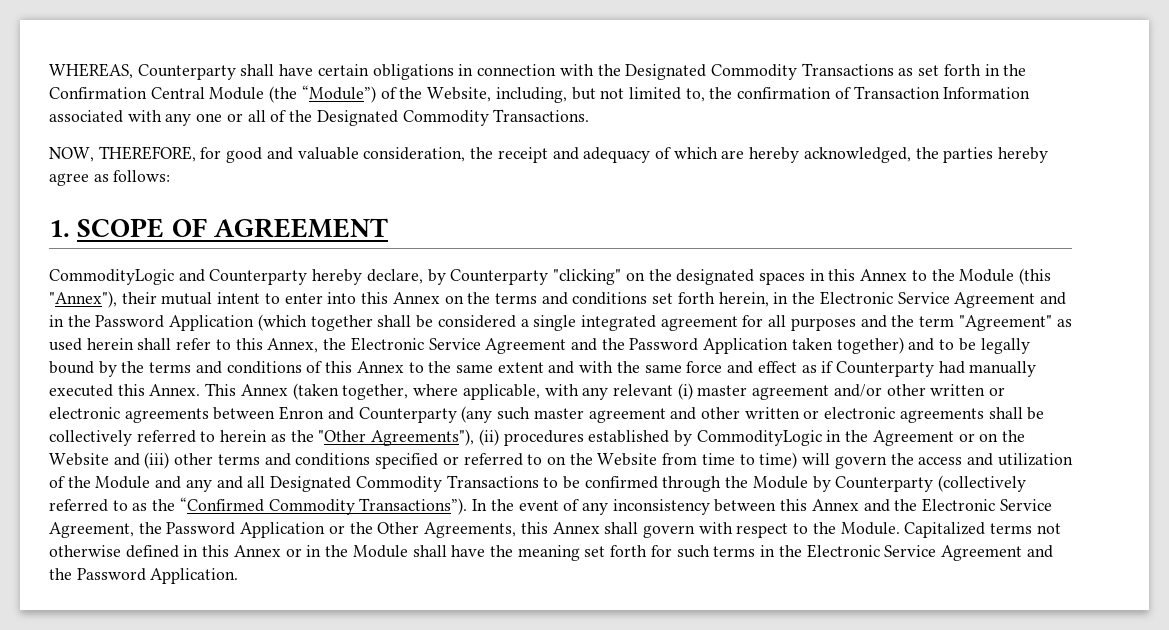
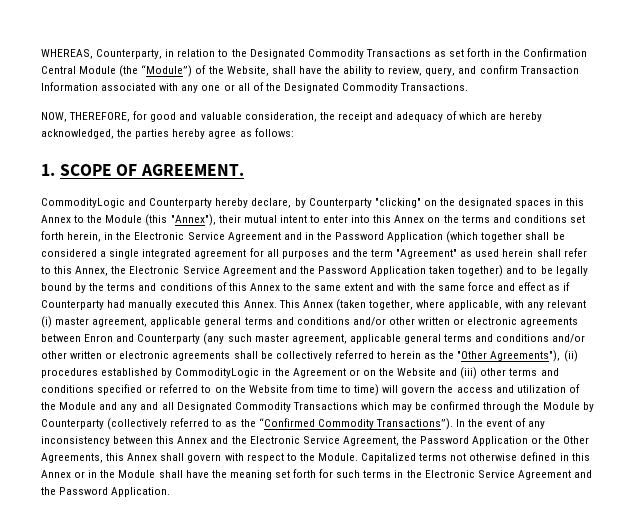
- WHEREAS, Counterparty shall have certain obligations in connection with the Designated Commodity Transactions as set forth in the Confirmation Central Module (the “Module”) of the Website, including, but not limited to, the confirmation of Transaction Information associated with any one or all of the Designated Commodity Transactions.
+ WHEREAS, Counterparty, in relation to the Designated Commodity Transactions as set forth in the Confirmation Central Module (the “Module”) of the Website, shall have the ability to review, query, and confirm Transaction Information associated with any one or all of the Designated Commodity Transactions.
- 1. SCOPE OF AGREEMENT
+ 1. SCOPE OF AGREEMENT.
- This Annex (taken together, where applicable, with any relevant (i) master agreement and/or other written or electronic agreements between Enron and Counterparty (any such master agreement and other written or electronic agreements shall be collectively referred to herein as the "Other Agreements"), (ii) procedures established by CommodityLogic in the Agreement or on the Website and (iii) other terms and conditions specified or referred to on the Website from time to time) will govern the access and utilization of the Module and any and all Designated Commodity Transactions to be confirmed through the Module by Counterparty (collectively referred to as the “Confirmed Commodity Transactions”).
+ This Annex (taken together, where applicable, with any relevant (i) master agreement, applicable general terms and conditions and/or other written or electronic agreements between Enron and Counterparty (any such master agreement, applicable general terms and conditions and/or other written or electronic agreements shall be collectively referred to herein as the "Other Agreements"), (ii) procedures established by CommodityLogic in the Agreement or on the Website and (iii) other terms and conditions specified or referred to on the Website from time to time) will govern the access and utilization of the Module and any and all Designated Commodity Transactions which may be confirmed through the Module by Counterparty (collectively referred to as the “Confirmed Commodity Transactions”).

